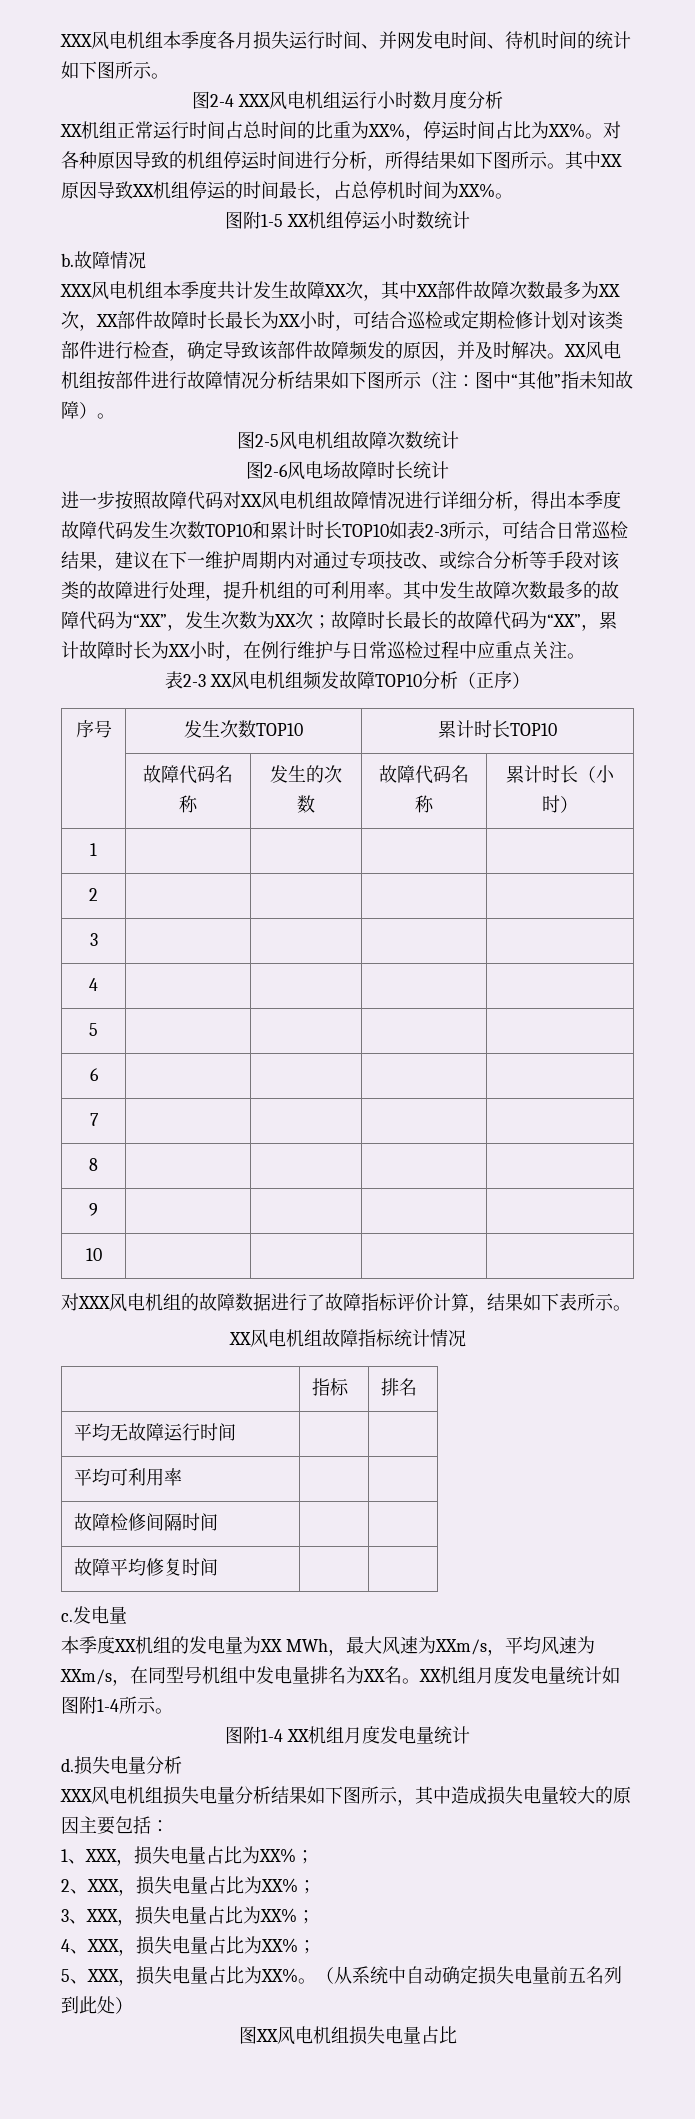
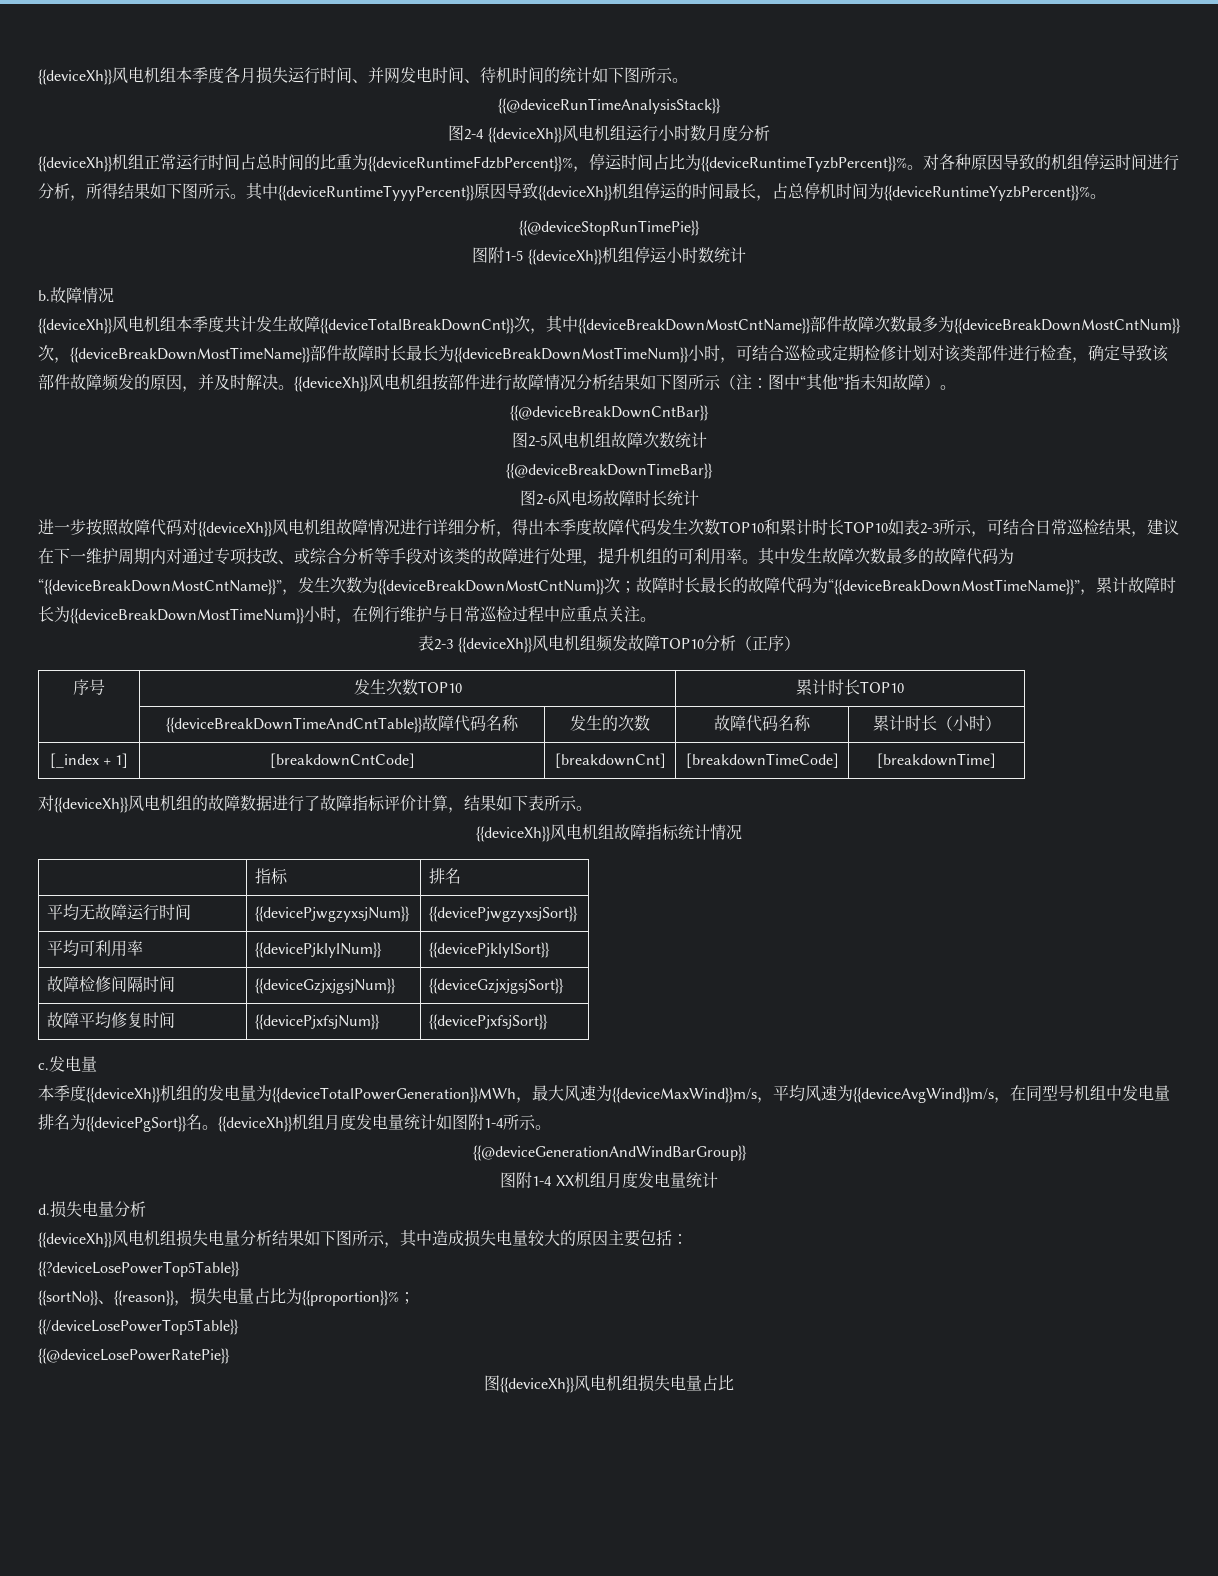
- XXX风电机组本季度各月损失运行时间、并网发电时间、待机时间的统计如下图所示。
+ {{deviceXh}}风电机组本季度各月损失运行时间、并网发电时间、待机时间的统计如下图所示。
+ {{@deviceRunTimeAnalysisStack}}
- 图2-4 XXX风电机组运行小时数月度分析
+ 图2-4 {{deviceXh}}风电机组运行小时数月度分析
- XX机组正常运行时间占总时间的比重为XX%，停运时间占比为XX%。
+ {{deviceXh}}机组正常运行时间占总时间的比重为{{deviceRuntimeFdzbPercent}}%，停运时间占比为{{deviceRuntimeTyzbPercent}}%。
- 其中XX原因导致XX机组停运的时间最长，占总停机时间为XX%。
+ 其中{{deviceRuntimeTyyyPercent}}原因导致{{deviceXh}}机组停运的时间最长，占总停机时间为{{deviceRuntimeYyzbPercent}}%。
+ {{@deviceStopRunTimePie}}
- 图附1-5 XX机组停运小时数统计
+ 图附1-5 {{deviceXh}}机组停运小时数统计
- XXX风电机组本季度共计发生故障XX次，其中XX部件故障次数最多为XX次，XX部件故障时长最长为XX小时，可结合巡检或定期检修计划对该类部件进行检查，确定导致该部件故障频发的原因，并及时解决。
+ {{deviceXh}}风电机组本季度共计发生故障{{deviceTotalBreakDownCnt}}次，其中{{deviceBreakDownMostCntName}}部件故障次数最多为{{deviceBreakDownMostCntNum}}次，{{deviceBreakDownMostTimeName}}部件故障时长最长为{{deviceBreakDownMostTimeNum}}小时，可结合巡检或定期检修计划对该类部件进行检查，确定导致该部件故障频发的原因，并及时解决。
- XX风电机组按部件进行故障情况分析结果如下图所示（注：图中“其他”指未知故障）。
+ {{deviceXh}}风电机组按部件进行故障情况分析结果如下图所示（注：图中“其他”指未知故障）。
+ {{@deviceBreakDownCntBar}}
+ {{@deviceBreakDownTimeBar}}
- 进一步按照故障代码对XX风电机组故障情况进行详细分析，得出本季度故障代码发生次数TOP10和累计时长TOP10如表2-3所示，可结合日常巡检结果，建议在下一维护周期内对通过专项技改、或综合分析等手段对该类的故障进行处理，提升机组的可利用率。
+ 进一步按照故障代码对{{deviceXh}}风电机组故障情况进行详细分析，得出本季度故障代码发生次数TOP10和累计时长TOP10如表2-3所示，可结合日常巡检结果，建议在下一维护周期内对通过专项技改、或综合分析等手段对该类的故障进行处理，提升机组的可利用率。
- 其中发生故障次数最多的故障代码为“XX”，发生次数为XX次；故障时长最长的故障代码为“XX”，累计故障时长为XX小时，在例行维护与日常巡检过程中应重点关注。
+ 其中发生故障次数最多的故障代码为“{{deviceBreakDownMostCntName}}”，发生次数为{{deviceBreakDownMostCntNum}}次；故障时长最长的故障代码为“{{deviceBreakDownMostTimeName}}”，累计故障时长为{{deviceBreakDownMostTimeNum}}小时，在例行维护与日常巡检过程中应重点关注。
- 表2-3 XX风电机组频发故障TOP10分析（正序）
+ 表2-3 {{deviceXh}}风电机组频发故障TOP10分析（正序）
- | 故障代码名称 | 发生的次数 | 故障代码名称 | 累计时长（小时）
+ | {{deviceBreakDownTimeAndCntTable}}故障代码名称 | 发生的次数 | 故障代码名称 | 累计时长（小时）
- 1 | | | |
- 2 | | | |
- 3 | | | |
- 4 | | | |
- 5 | | | |
- 6 | | | |
- 7 | | | |
- 8 | | | |
- 9 | | | |
- 10 | | | |
- 对XXX风电机组的故障数据进行了故障指标评价计算，结果如下表所示。
+ [_index + 1] | [breakdownCntCode] | [breakdownCnt] | [breakdownTimeCode] | [breakdownTime]
+ 对{{deviceXh}}风电机组的故障数据进行了故障指标评价计算，结果如下表所示。
- XX风电机组故障指标统计情况
+ {{deviceXh}}风电机组故障指标统计情况
- 平均无故障运行时间 | |
+ 平均无故障运行时间 | {{devicePjwgzyxsjNum}} | {{devicePjwgzyxsjSort}}
- 平均可利用率 | |
+ 平均可利用率 | {{devicePjklylNum}} | {{devicePjklylSort}}
- 故障检修间隔时间 | |
+ 故障检修间隔时间 | {{deviceGzjxjgsjNum}} | {{deviceGzjxjgsjSort}}
- 故障平均修复时间 | |
+ 故障平均修复时间 | {{devicePjxfsjNum}} | {{devicePjxfsjSort}}
- 本季度XX机组的发电量为XX MWh，最大风速为XXm/s，平均风速为XXm/s，在同型号机组中发电量排名为XX名。XX机组月度发电量统计如图附1-4所示。
+ 本季度{{deviceXh}}机组的发电量为{{deviceTotalPowerGeneration}}MWh，最大风速为{{deviceMaxWind}}m/s，平均风速为{{deviceAvgWind}}m/s，在同型号机组中发电量排名为{{devicePgSort}}名。{{deviceXh}}机组月度发电量统计如图附1-4所示。
+ {{@deviceGenerationAndWindBarGroup}}
- XXX风电机组损失电量分析结果如下图所示，其中造成损失电量较大的原因主要包括：
+ {{deviceXh}}风电机组损失电量分析结果如下图所示，其中造成损失电量较大的原因主要包括：
- 1、XXX，损失电量占比为XX%；
- 2、XXX，损失电量占比为XX%；
- 3、XXX，损失电量占比为XX%；
- 4、XXX，损失电量占比为XX%；
- 5、XXX，损失电量占比为XX%。（从系统中自动确定损失电量前五名列到此处）
- 图XX风电机组损失电量占比
+ {{?deviceLosePowerTop5Table}}
+ {{sortNo}}、{{reason}}，损失电量占比为{{proportion}}%；
+ {{/deviceLosePowerTop5Table}}
+ {{@deviceLosePowerRatePie}}
+ 图{{deviceXh}}风电机组损失电量占比

